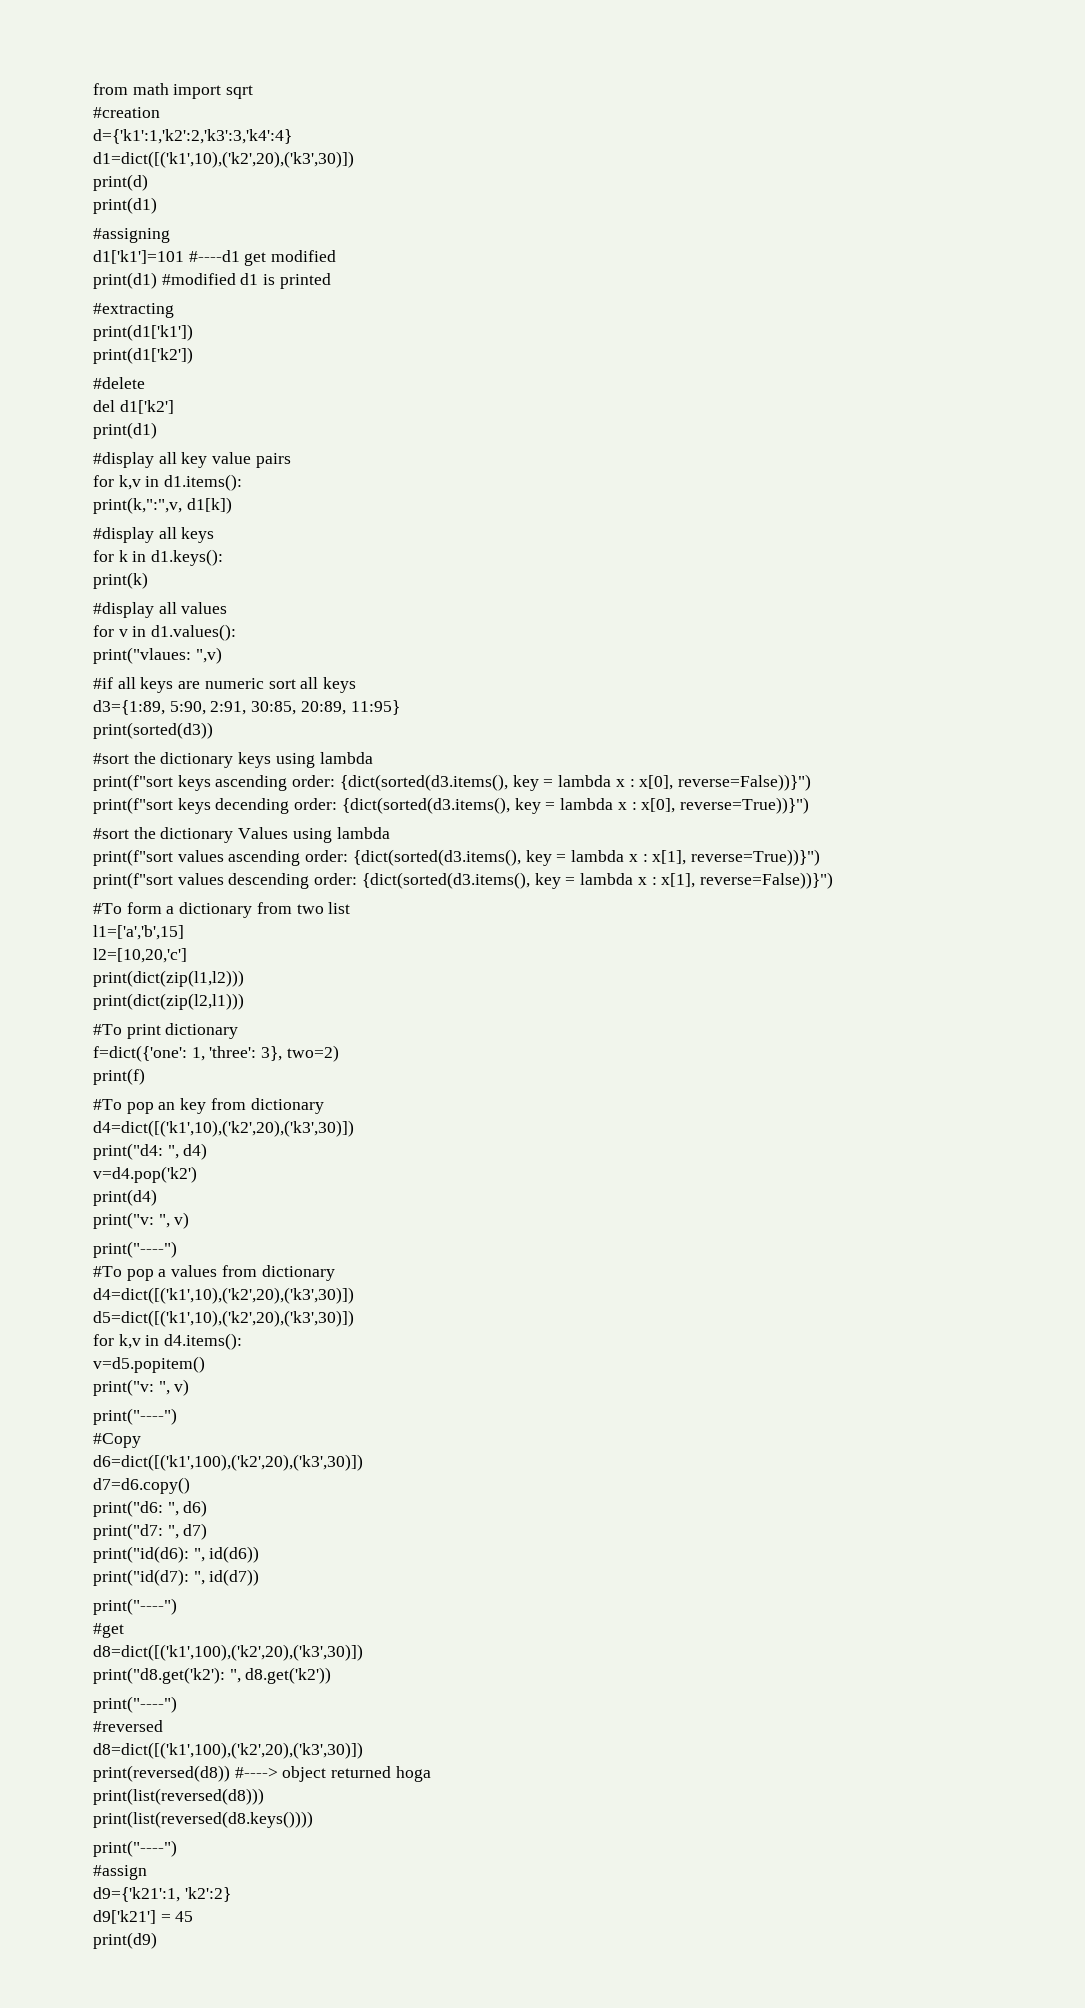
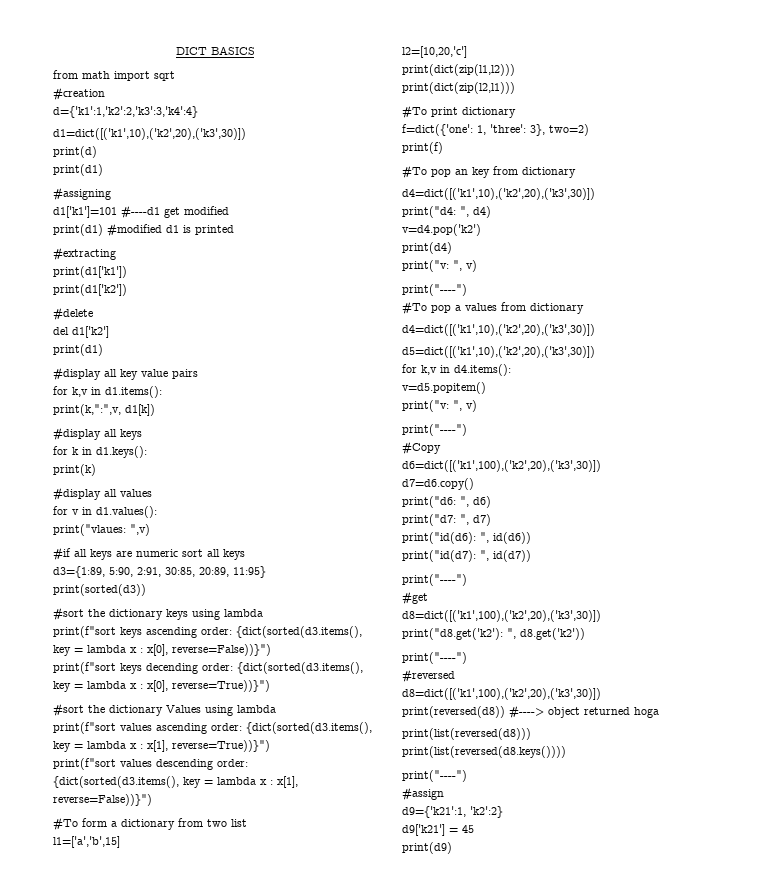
+ DICT BASICS

